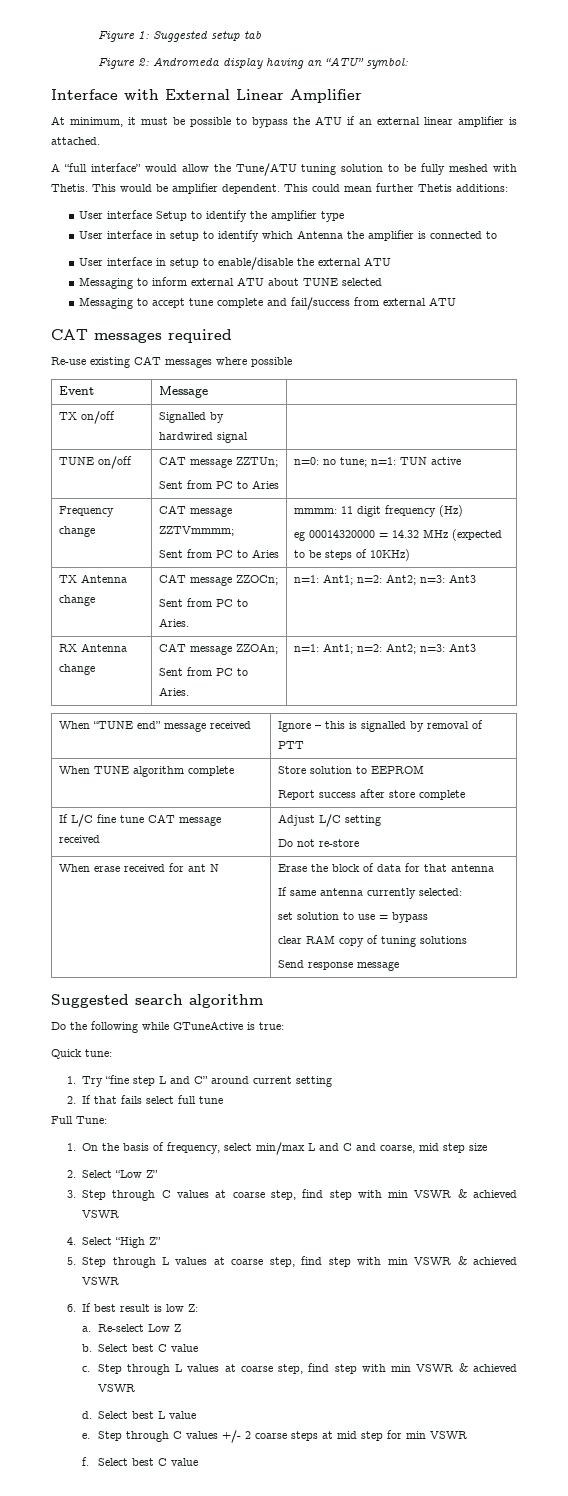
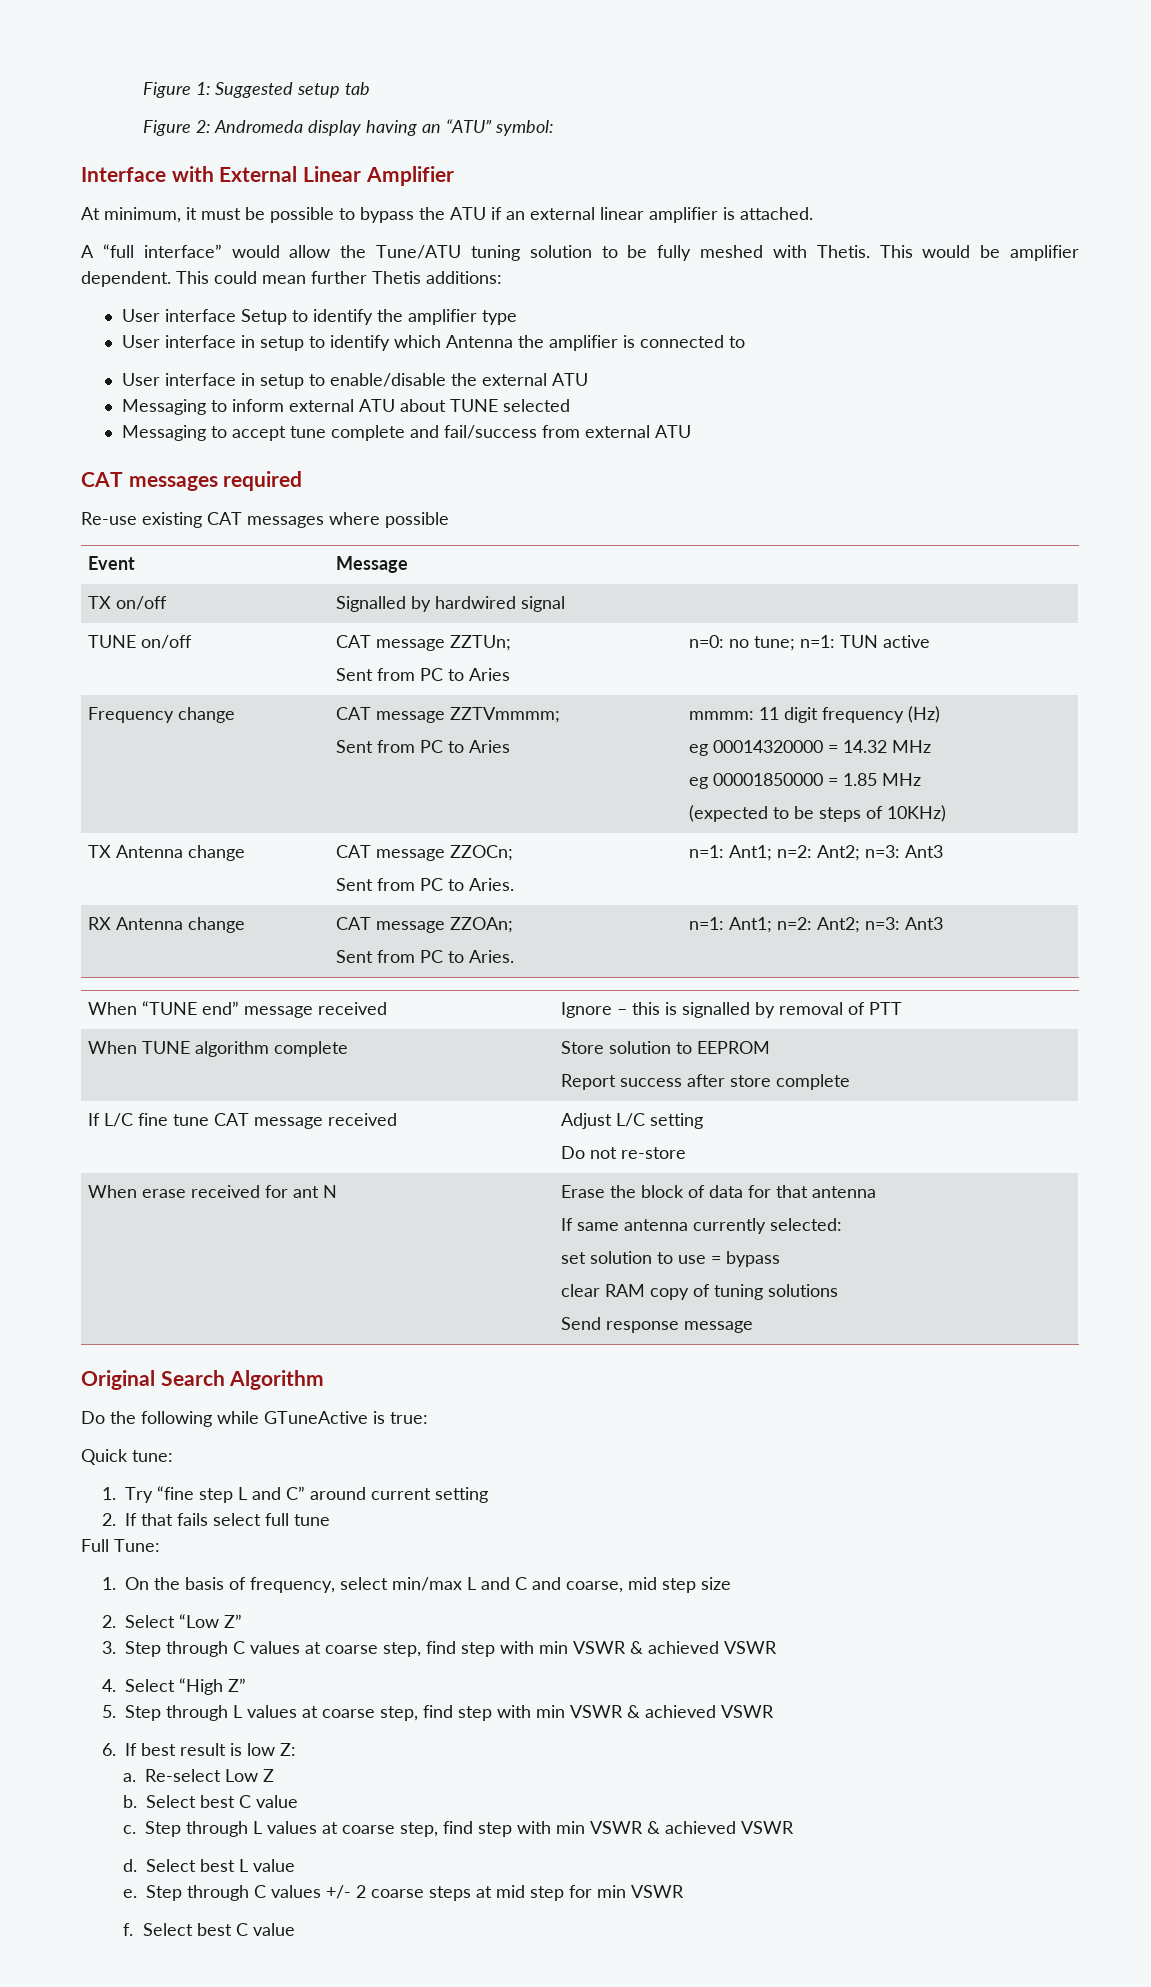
  Frequency change | CAT message ZZTVmmmm;
  Sent from PC to Aries | mmmm: 11 digit frequency (Hz)
- eg 00014320000 = 14.32 MHz (expected to be steps of 10KHz)
+ eg 00014320000 = 14.32 MHz
+ eg 00001850000 = 1.85 MHz
+ (expected to be steps of 10KHz)
- Suggested search algorithm
+ Original Search Algorithm

